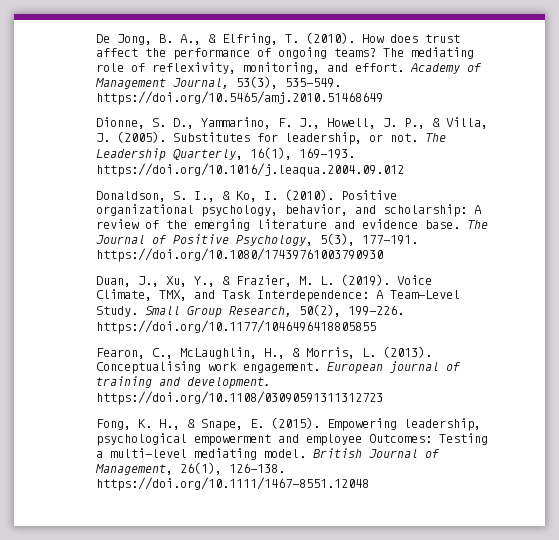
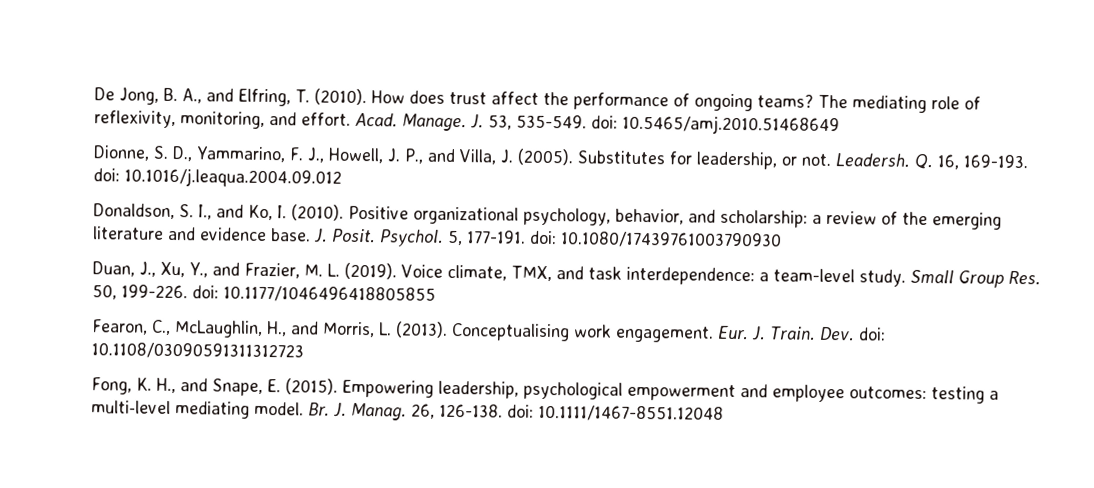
- De Jong, B. A., & Elfring, T. (2010).
+ De Jong, B. A., and Elfring, T. (2010).
- Academy of Management Journal, 53(3), 535-549. https://doi.org/10.5465/amj.2010.51468649
+ Acad. Manage. J. 53, 535-549. doi: 10.5465/amj.2010.51468649
- Dionne, S. D., Yammarino, F. J., Howell, J. P., & Villa, J. (2005).
+ Dionne, S. D., Yammarino, F. J., Howell, J. P., and Villa, J. (2005).
- The Leadership Quarterly, 16(1), 169-193. https://doi.org/10.1016/j.leaqua.2004.09.012
+ Leadersh. Q. 16, 169-193. doi: 10.1016/j.leaqua.2004.09.012
- Donaldson, S. I., & Ko, I. (2010).
+ Donaldson, S. I., and Ko, I. (2010).
- Positive organizational psychology, behavior, and scholarship: A review of the emerging literature and evidence base.
+ Positive organizational psychology, behavior, and scholarship: a review of the emerging literature and evidence base.
- The Journal of Positive Psychology, 5(3), 177-191. https://doi.org/10.1080/17439761003790930
+ J. Posit. Psychol. 5, 177-191. doi: 10.1080/17439761003790930
- Duan, J., Xu, Y., & Frazier, M. L. (2019).
+ Duan, J., Xu, Y., and Frazier, M. L. (2019).
- Voice Climate, TMX, and Task Interdependence: A Team-Level Study. Small Group Research, 50(2), 199-226. https://doi.org/10.1177/1046496418805855
+ Voice climate, TMX, and task interdependence: a team-level study. Small Group Res. 50, 199-226. doi: 10.1177/1046496418805855
- Fearon, C., McLaughlin, H., & Morris, L. (2013).
+ Fearon, C., McLaughlin, H., and Morris, L. (2013).
- European journal of training and development. https://doi.org/10.1108/03090591311312723
+ Eur. J. Train. Dev. doi: 10.1108/03090591311312723
- Fong, K. H., & Snape, E. (2015).
+ Fong, K. H., and Snape, E. (2015).
- Empowering leadership, psychological empowerment and employee Outcomes: Testing a multi‐level mediating model.
+ Empowering leadership, psychological empowerment and employee outcomes: testing a multi‐level mediating model.
- British Journal of Management, 26(1), 126-138. https://doi.org/10.1111/1467-8551.12048
+ Br. J. Manag. 26, 126-138. doi: 10.1111/1467-8551.12048

